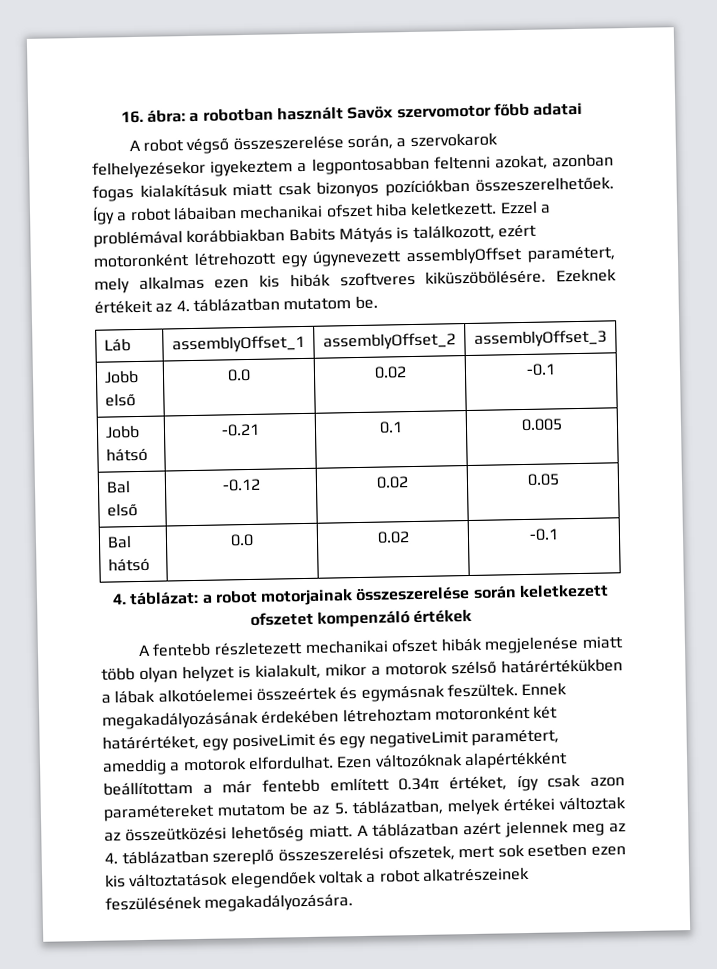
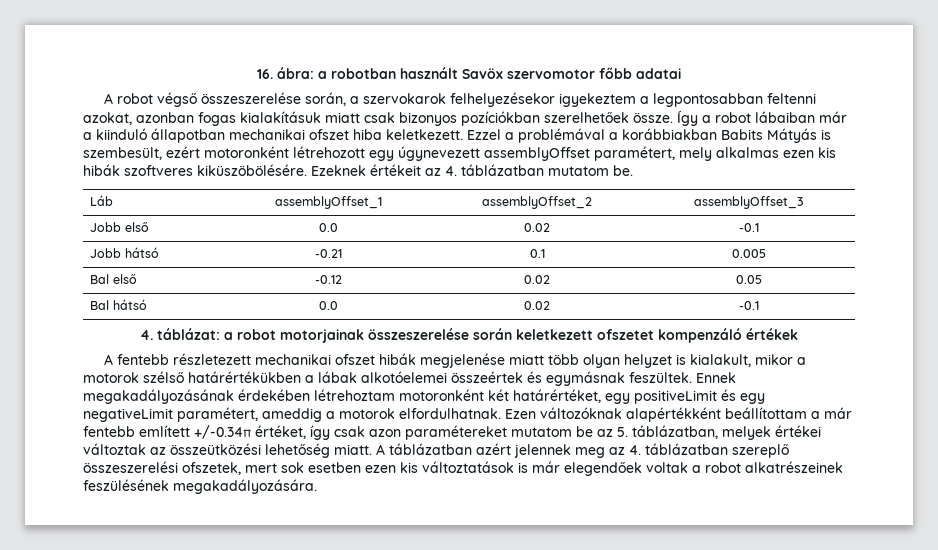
- A robot végső összeszerelése során, a szervokarok felhelyezésekor igyekeztem a legpontosabban feltenni azokat, azonban fogas kialakításuk miatt csak bizonyos pozíciókban összeszerelhetőek.
+ A robot végső összeszerelése során, a szervokarok felhelyezésekor igyekeztem a legpontosabban feltenni azokat, azonban fogas kialakításuk miatt csak bizonyos pozíciókban szerelhetőek össze.
- Így a robot lábaiban mechanikai ofszet hiba keletkezett.
+ Így a robot lábaiban már a kiinduló állapotban mechanikai ofszet hiba keletkezett.
- Ezzel a problémával korábbiakban Babits Mátyás is találkozott, ezért motoronként létrehozott egy úgynevezett assemblyOffset paramétert, mely alkalmas ezen kis hibák szoftveres kiküszöbölésére.
+ Ezzel a problémával a korábbiakban Babits Mátyás is szembesült, ezért motoronként létrehozott egy úgynevezett assemblyOffset paramétert, mely alkalmas ezen kis hibák szoftveres kiküszöbölésére.
- Ennek megakadályozásának érdekében létrehoztam motoronként két határértéket, egy posiveLimit és egy negativeLimit paramétert, ameddig a motorok elfordulhat.
+ Ennek megakadályozásának érdekében létrehoztam motoronként két határértéket, egy positiveLimit és egy negativeLimit paramétert, ameddig a motorok elfordulhatnak.
- Ezen változóknak alapértékként beállítottam a már fentebb említett 0.34π értéket, így csak azon paramétereket mutatom be az 5. táblázatban, melyek értékei változtak az összeütközési lehetőség miatt.
+ Ezen változóknak alapértékként beállítottam a már fentebb említett +/-0.34π értéket, így csak azon paramétereket mutatom be az 5. táblázatban, melyek értékei változtak az összeütközési lehetőség miatt.
- A táblázatban azért jelennek meg az 4. táblázatban szereplő összeszerelési ofszetek, mert sok esetben ezen kis változtatások elegendőek voltak a robot alkatrészeinek feszülésének megakadályozására.
+ A táblázatban azért jelennek meg az 4. táblázatban szereplő összeszerelési ofszetek, mert sok esetben ezen kis változtatások is már elegendőek voltak a robot alkatrészeinek feszülésének megakadályozására.

